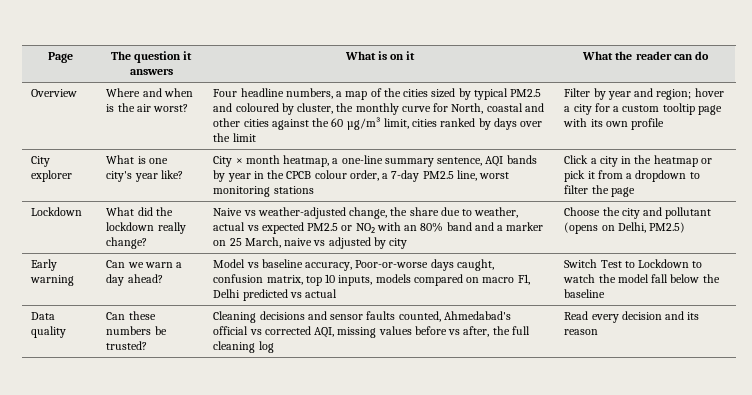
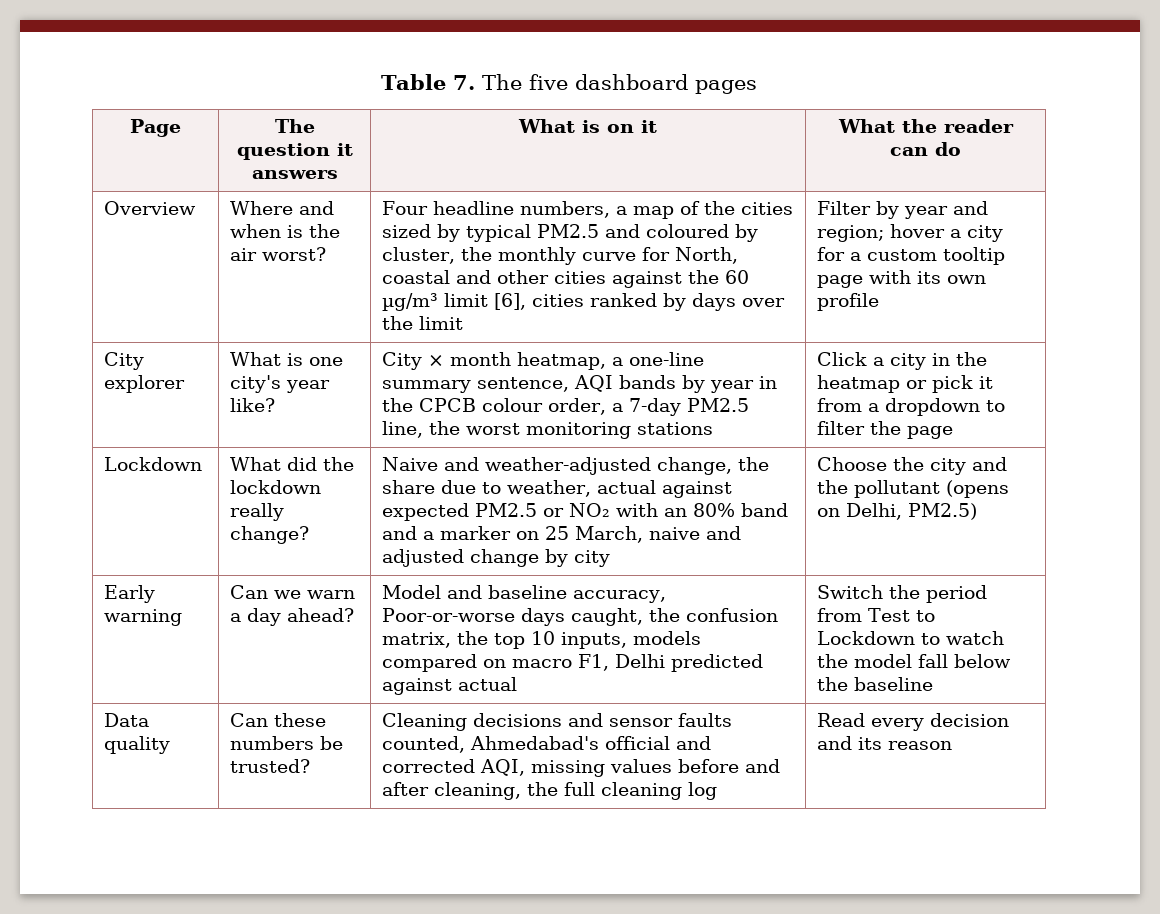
+ Table 7. The five dashboard pages
- Four headline numbers, a map of the cities sized by typical PM2.5 and coloured by cluster, the monthly curve for North, coastal and other cities against the 60 µg/m³ limit, cities ranked by days over the limit
+ Four headline numbers, a map of the cities sized by typical PM2.5 and coloured by cluster, the monthly curve for North, coastal and other cities against the 60 µg/m³ limit [6], cities ranked by days over the limit
- City × month heatmap, a one-line summary sentence, AQI bands by year in the CPCB colour order, a 7-day PM2.5 line, worst monitoring stations
+ City × month heatmap, a one-line summary sentence, AQI bands by year in the CPCB colour order, a 7-day PM2.5 line, the worst monitoring stations
- Naive vs weather-adjusted change, the share due to weather, actual vs expected PM2.5 or NO₂ with an 80% band and a marker on 25 March, naive vs adjusted by city
+ Naive and weather-adjusted change, the share due to weather, actual against expected PM2.5 or NO₂ with an 80% band and a marker on 25 March, naive and adjusted change by city
- Choose the city and pollutant (opens on Delhi, PM2.5)
+ Choose the city and the pollutant (opens on Delhi, PM2.5)
- Model vs baseline accuracy, Poor-or-worse days caught, confusion matrix, top 10 inputs, models compared on macro F1, Delhi predicted vs actual
+ Model and baseline accuracy, Poor-or-worse days caught, the confusion matrix, the top 10 inputs, models compared on macro F1, Delhi predicted against actual
- Switch Test to Lockdown to watch the model fall below the baseline
+ Switch the period from Test to Lockdown to watch the model fall below the baseline
- Data quality | Can these numbers be trusted? | Cleaning decisions and sensor faults counted, Ahmedabad's official vs corrected AQI, missing values before vs after, the full cleaning log | Read every decision and its reason
+ Data quality | Can these numbers be trusted? | Cleaning decisions and sensor faults counted, Ahmedabad's official and corrected AQI, missing values before and after cleaning, the full cleaning log | Read every decision and its reason

